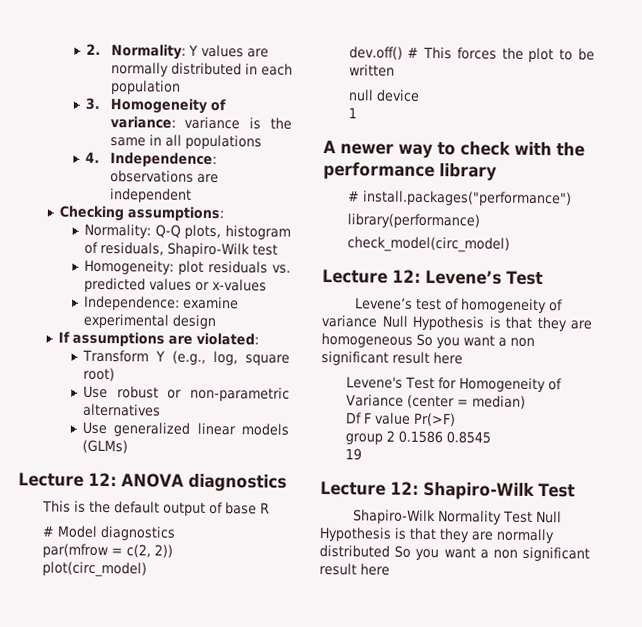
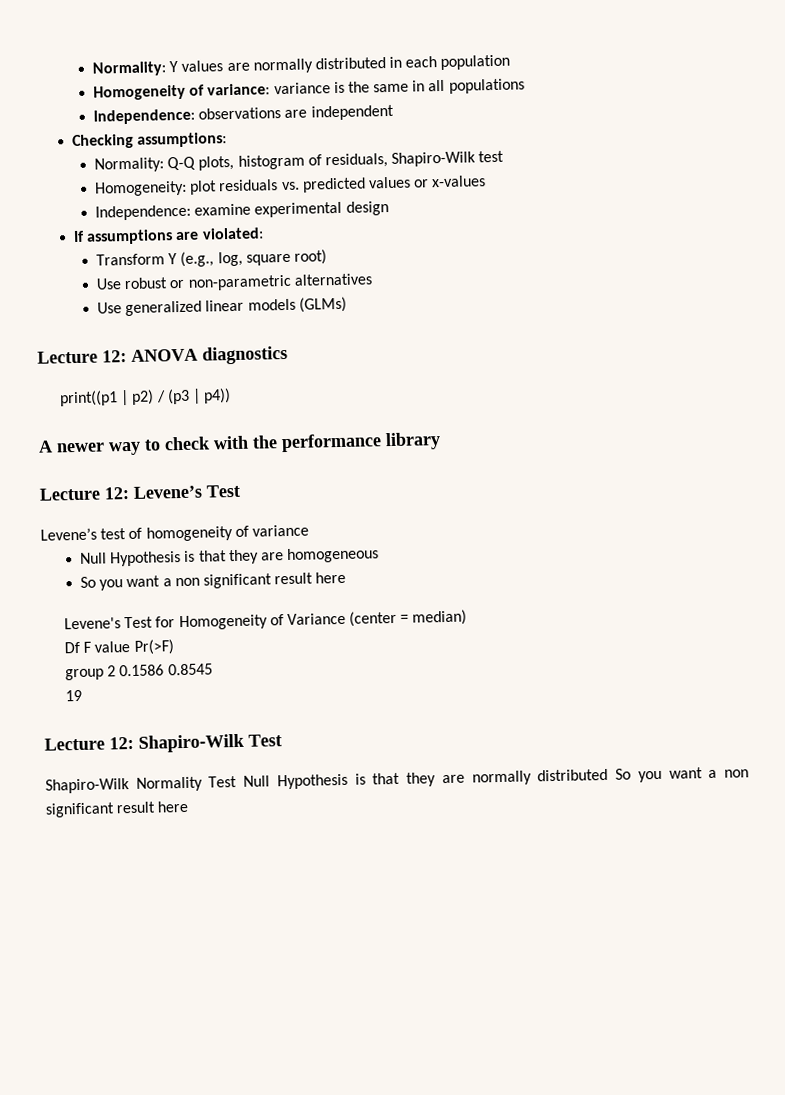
- 2. Normality: Y values are normally distributed in each population
+ Normality: Y values are normally distributed in each population
- 3. Homogeneity of variance: variance is the same in all populations
+ Homogeneity of variance: variance is the same in all populations
- 4. Independence: observations are independent
+ Independence: observations are independent
- This is the default output of base R
- # Model diagnostics
- par(mfrow = c(2, 2))
- plot(circ_model)
- dev.off() # This forces the plot to be written
- null device
- 1
+ print((p1 | p2) / (p3 | p4))
- # install.packages("performance")
- library(performance)
- check_model(circ_model)
- Levene’s test of homogeneity of variance Null Hypothesis is that they are homogeneous So you want a non significant result here
+ Levene’s test of homogeneity of variance
+ Null Hypothesis is that they are homogeneous
+ So you want a non significant result here

